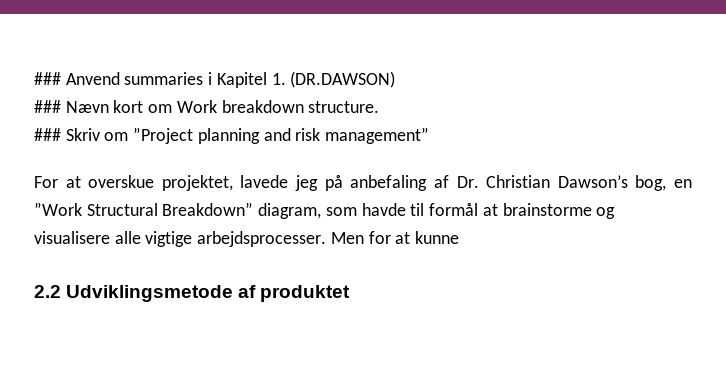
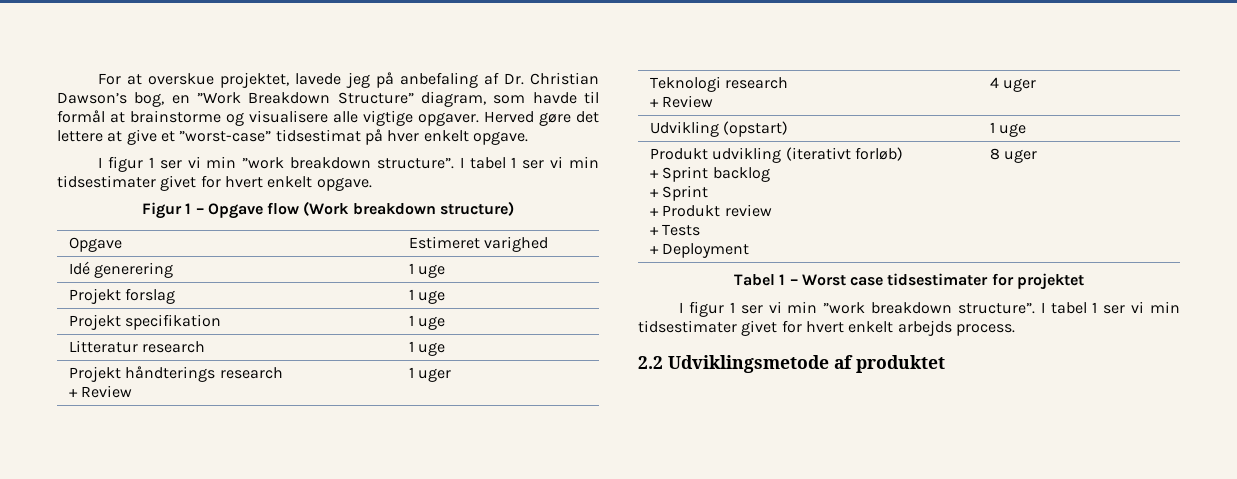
- ### Anvend summaries i Kapitel 1. (DR.DAWSON)
- ### Nævn kort om Work breakdown structure.
- ### Skriv om ”Project planning and risk management”
- For at overskue projektet, lavede jeg på anbefaling af Dr. Christian Dawson’s bog, en ”Work Structural Breakdown” diagram, som havde til formål at brainstorme og visualisere alle vigtige arbejdsprocesser. Men for at kunne
+ For at overskue projektet, lavede jeg på anbefaling af Dr. Christian Dawson’s bog, en ”Work Breakdown Structure” diagram, som havde til formål at brainstorme og visualisere alle vigtige opgaver. Herved gøre det lettere at give et ”worst-case” tidsestimat på hver enkelt opgave.
+ I figur 1 ser vi min ”work breakdown structure”. I tabel 1 ser vi min tidsestimater givet for hvert enkelt opgave.
+ Figur 1 – Opgave flow (Work breakdown structure)
+ Opgave | Estimeret varighed
+ Idé generering | 1 uge
+ Projekt forslag | 1 uge
+ Projekt specifikation | 1 uge
+ Litteratur research | 1 uge
+ Projekt håndterings research
+ + Review | 1 uger
+ Teknologi research
+ + Review | 4 uger
+ Udvikling (opstart) | 1 uge
+ Produkt udvikling (iterativt forløb)
+ + Sprint backlog
+ + Sprint
+ + Produkt review
+ + Tests
+ + Deployment | 8 uger
+ Tabel 1 – Worst case tidsestimater for projektet
+ I figur 1 ser vi min ”work breakdown structure”. I tabel 1 ser vi min tidsestimater givet for hvert enkelt arbejds process.

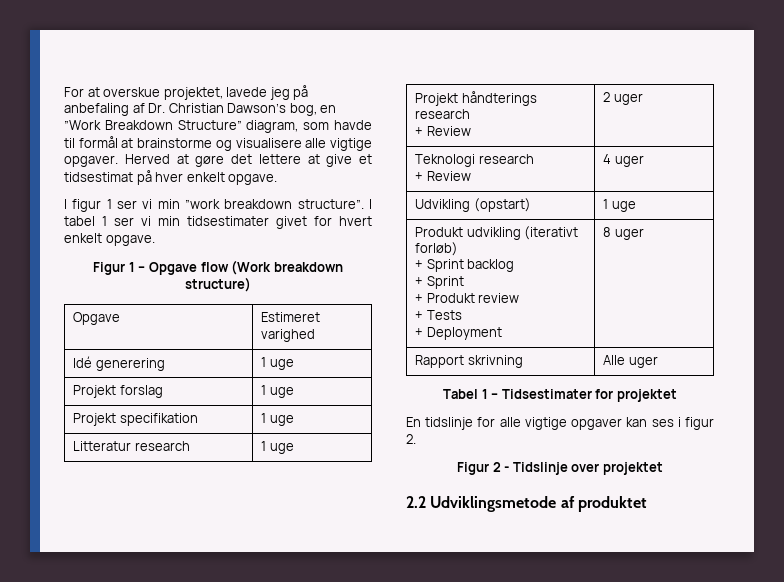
- Herved gøre det lettere at give et ”worst-case” tidsestimat på hver enkelt opgave.
+ Herved at gøre det lettere at give et tidsestimat på hver enkelt opgave.
  Projekt håndterings research
- + Review | 1 uger
+ + Review | 2 uger
+ Rapport skrivning | Alle uger
- Tabel 1 – Worst case tidsestimater for projektet
+ Tabel 1 – Tidsestimater for projektet
- I figur 1 ser vi min ”work breakdown structure”. I tabel 1 ser vi min tidsestimater givet for hvert enkelt arbejds process.
+ En tidslinje for alle vigtige opgaver kan ses i figur 2.
+ Figur 2 - Tidslinje over projektet

